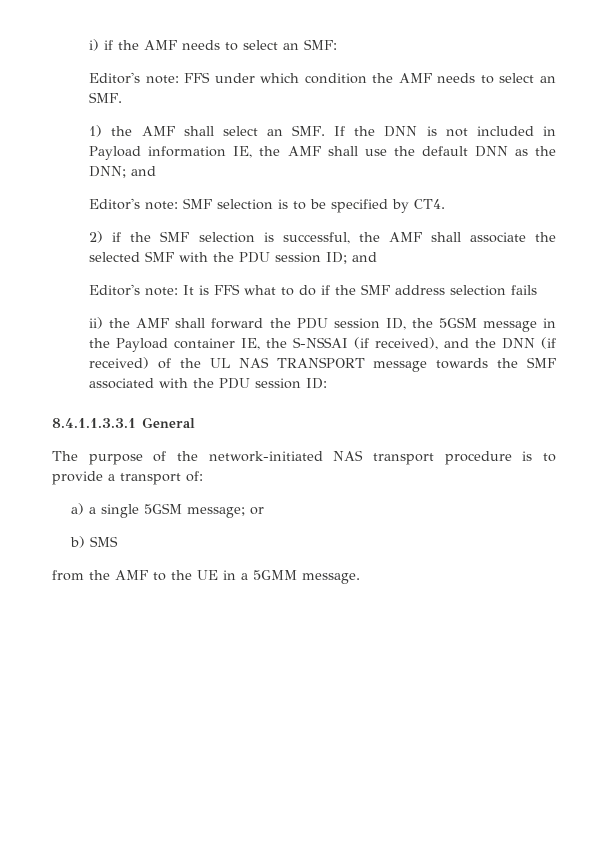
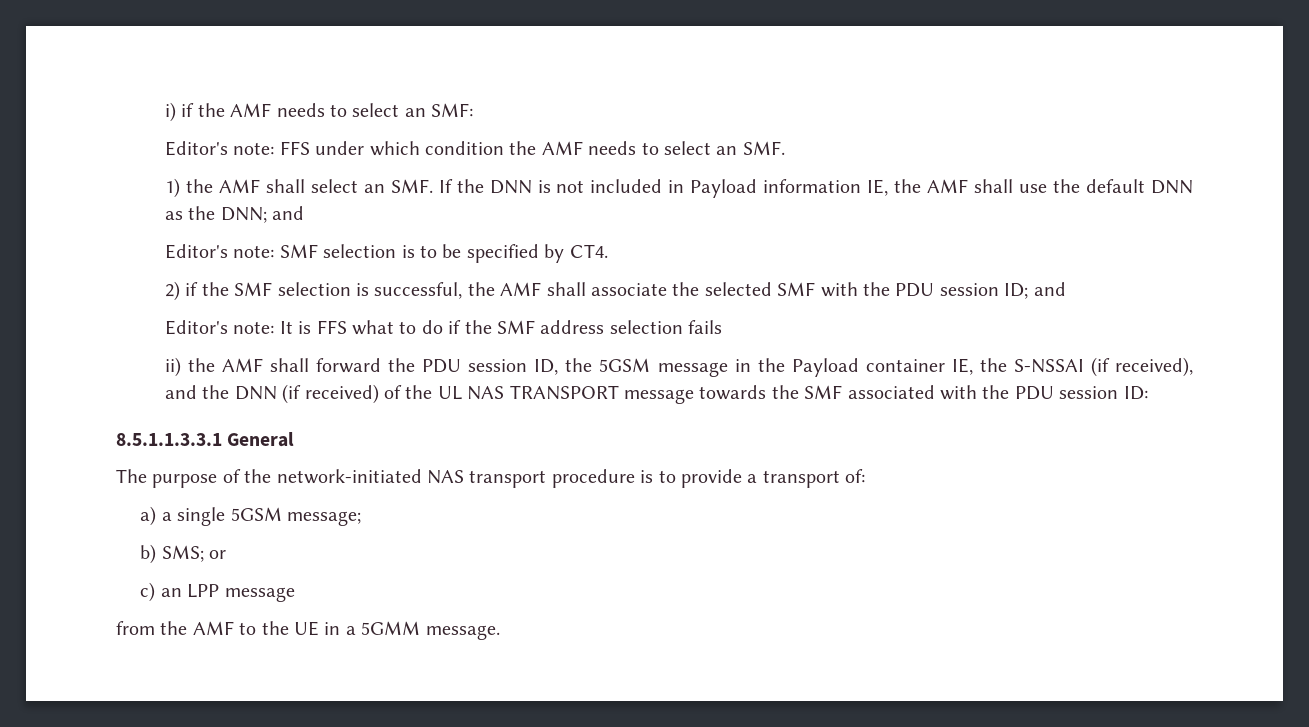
- 8.4.1.1.3.3.1 General
+ 8.5.1.1.3.3.1 General
- a) a single 5GSM message; or
+ a) a single 5GSM message;
+ b) SMS; or
- b) SMS
+ c) an LPP message

